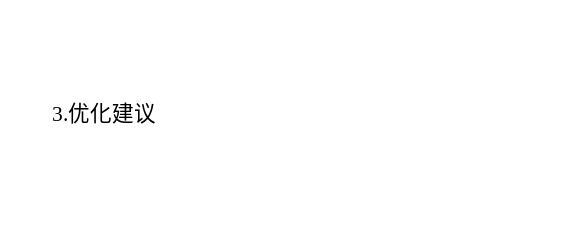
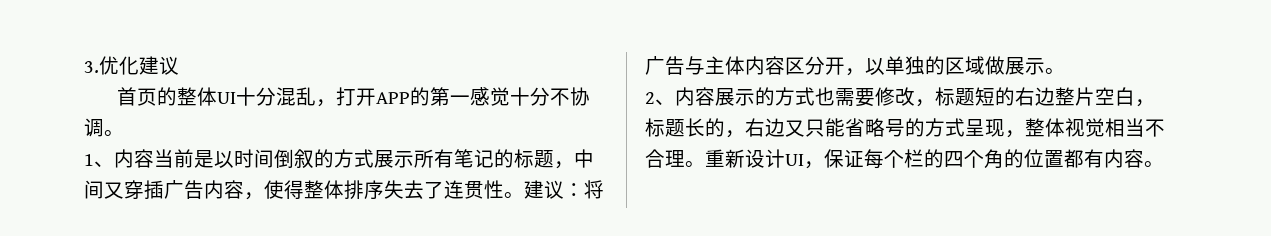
+ 首页的整体UI十分混乱，打开APP的第一感觉十分不协调。
+ 1、内容当前是以时间倒叙的方式展示所有笔记的标题，中间又穿插广告内容，使得整体排序失去了连贯性。建议：将广告与主体内容区分开，以单独的区域做展示。
+ 2、内容展示的方式也需要修改，标题短的右边整片空白，标题长的，右边又只能省略号的方式呈现，整体视觉相当不合理。重新设计UI，保证每个栏的四个角的位置都有内容。

